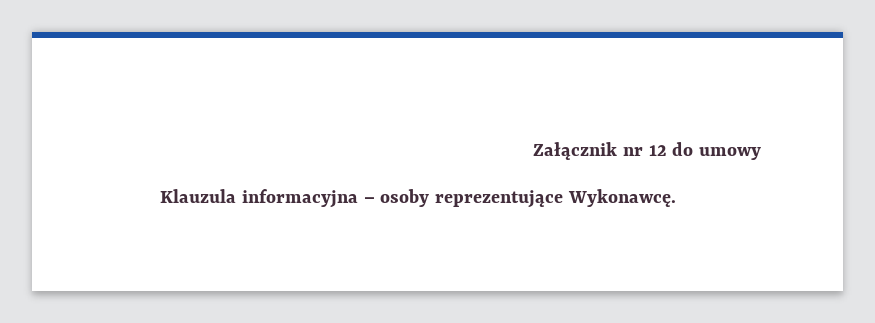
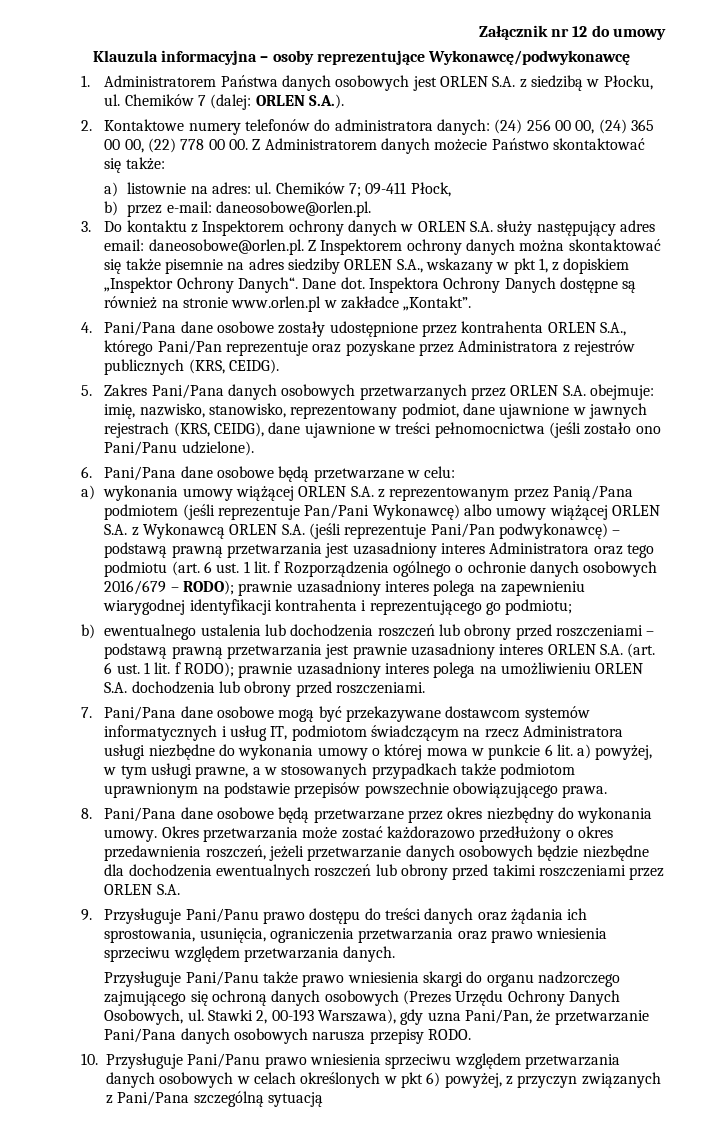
- Klauzula informacyjna – osoby reprezentujące Wykonawcę.
+ Klauzula informacyjna – osoby reprezentujące Wykonawcę/podwykonawcę
+ 1. Administratorem Państwa danych osobowych jest ORLEN S.A. z siedzibą w Płocku, ul. Chemików 7 (dalej: ORLEN S.A.).
+ 2. Kontaktowe numery telefonów do administratora danych: (24) 256 00 00, (24) 365 00 00, (22) 778 00 00. Z Administratorem danych możecie Państwo skontaktować się także:
+ a) listownie na adres: ul. Chemików 7; 09-411 Płock,
+ b) przez e-mail: daneosobowe@orlen.pl.
+ 3. Do kontaktu z Inspektorem ochrony danych w ORLEN S.A. służy następujący adres email: daneosobowe@orlen.pl. Z Inspektorem ochrony danych można skontaktować się także pisemnie na adres siedziby ORLEN S.A., wskazany w pkt 1, z dopiskiem „Inspektor Ochrony Danych“. Dane dot. Inspektora Ochrony Danych dostępne są również na stronie www.orlen.pl w zakładce „Kontakt”.
+ 4. Pani/Pana dane osobowe zostały udostępnione przez kontrahenta ORLEN S.A., którego Pani/Pan reprezentuje oraz pozyskane przez Administratora z rejestrów publicznych (KRS, CEIDG).
+ 5. Zakres Pani/Pana danych osobowych przetwarzanych przez ORLEN S.A. obejmuje: imię, nazwisko, stanowisko, reprezentowany podmiot, dane ujawnione w jawnych rejestrach (KRS, CEIDG), dane ujawnione w treści pełnomocnictwa (jeśli zostało ono Pani/Panu udzielone).
+ 6. Pani/Pana dane osobowe będą przetwarzane w celu:
+ a) wykonania umowy wiążącej ORLEN S.A. z reprezentowanym przez Panią/Pana podmiotem (jeśli reprezentuje Pan/Pani Wykonawcę) albo umowy wiążącej ORLEN S.A. z Wykonawcą ORLEN S.A. (jeśli reprezentuje Pani/Pan podwykonawcę) – podstawą prawną przetwarzania jest uzasadniony interes Administratora oraz tego podmiotu (art. 6 ust. 1 lit. f Rozporządzenia ogólnego o ochronie danych osobowych 2016/679 – RODO); prawnie uzasadniony interes polega na zapewnieniu wiarygodnej identyfikacji kontrahenta i reprezentującego go podmiotu;
+ b) ewentualnego ustalenia lub dochodzenia roszczeń lub obrony przed roszczeniami – podstawą prawną przetwarzania jest prawnie uzasadniony interes ORLEN S.A. (art. 6 ust. 1 lit. f RODO); prawnie uzasadniony interes polega na umożliwieniu ORLEN S.A. dochodzenia lub obrony przed roszczeniami.
+ 7. Pani/Pana dane osobowe mogą być przekazywane dostawcom systemów informatycznych i usług IT, podmiotom świadczącym na rzecz Administratora usługi niezbędne do wykonania umowy o której mowa w punkcie 6 lit. a) powyżej, w tym usługi prawne, a w stosowanych przypadkach także podmiotom uprawnionym na podstawie przepisów powszechnie obowiązującego prawa.
+ 8. Pani/Pana dane osobowe będą przetwarzane przez okres niezbędny do wykonania umowy. Okres przetwarzania może zostać każdorazowo przedłużony o okres przedawnienia roszczeń, jeżeli przetwarzanie danych osobowych będzie niezbędne dla dochodzenia ewentualnych roszczeń lub obrony przed takimi roszczeniami przez ORLEN S.A.
+ 9. Przysługuje Pani/Panu prawo dostępu do treści danych oraz żądania ich sprostowania, usunięcia, ograniczenia przetwarzania oraz prawo wniesienia sprzeciwu względem przetwarzania danych.
+ Przysługuje Pani/Panu także prawo wniesienia skargi do organu nadzorczego zajmującego się ochroną danych osobowych (Prezes Urzędu Ochrony Danych Osobowych, ul. Stawki 2, 00-193 Warszawa), gdy uzna Pani/Pan, że przetwarzanie Pani/Pana danych osobowych narusza przepisy RODO.
+ 10. Przysługuje Pani/Panu prawo wniesienia sprzeciwu względem przetwarzania danych osobowych w celach określonych w pkt 6) powyżej, z przyczyn związanych z Pani/Pana szczególną sytuacją

